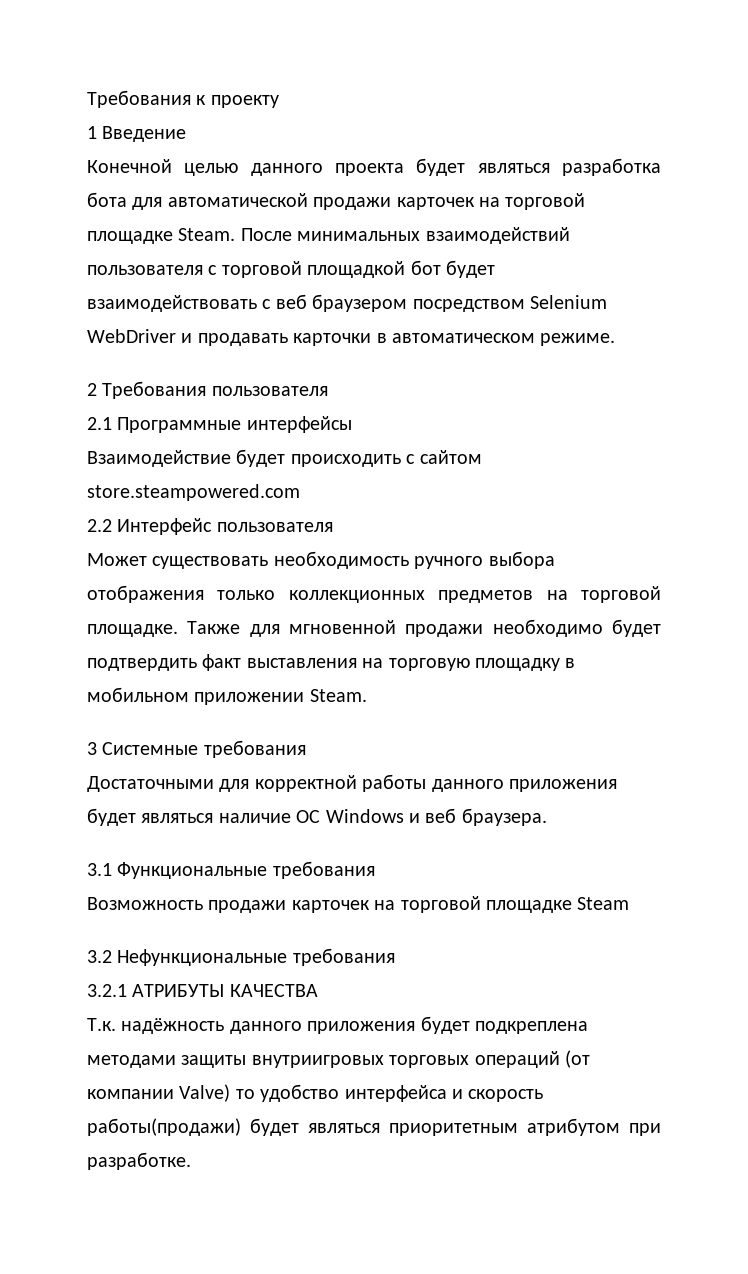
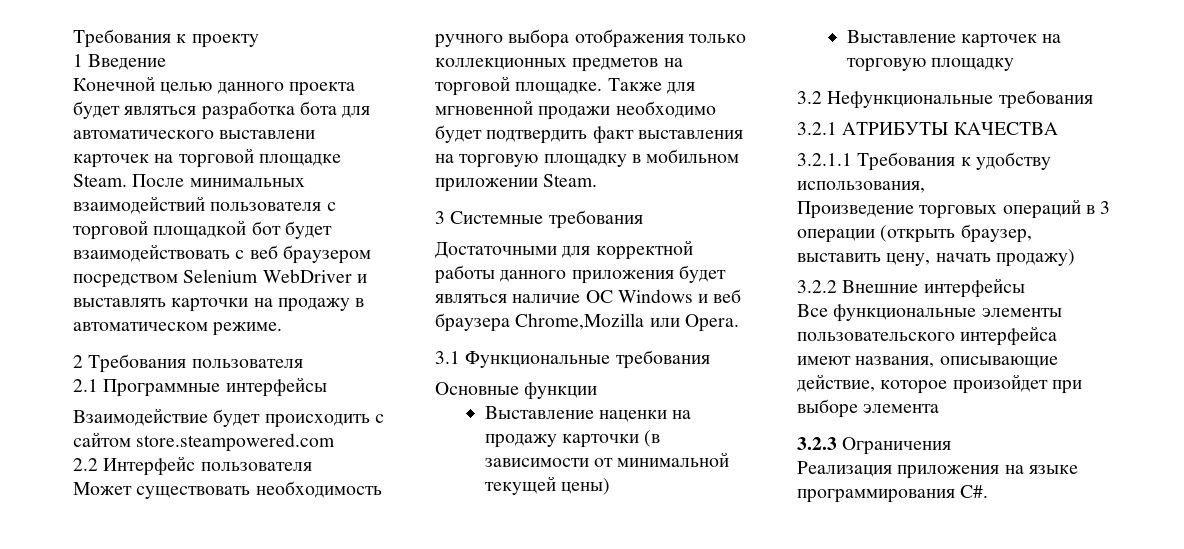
- Конечной целью данного проекта будет являться разработка бота для автоматической продажи карточек на торговой площадке Steam.
+ Конечной целью данного проекта будет являться разработка бота для автоматического выставлени карточек на торговой площадке Steam.
- После минимальных взаимодействий пользователя с торговой площадкой бот будет взаимодействовать с веб браузером посредством Selenium WebDriver и продавать карточки в автоматическом режиме.
+ После минимальных взаимодействий пользователя с торговой площадкой бот будет взаимодействовать с веб браузером посредством Selenium WebDriver и выставлять карточки на продажу в автоматическом режиме.
- Достаточными для корректной работы данного приложения будет являться наличие ОС Windows и веб браузера.
+ Достаточными для корректной работы данного приложения будет являться наличие ОС Windows и веб браузера Chrome,Mozilla или Opera.
- Возможность продажи карточек на торговой площадке Steam
+ Основные функции
+ Выставление наценки на продажу карточки (в зависимости от минимальной текущей цены)
+ Выставление карточек на торговую площадку
- Т.к. надёжность данного приложения будет подкреплена методами защиты внутриигровых торговых операций (от компании Valve) то удобство интерфейса и скорость работы(продажи) будет являться приоритетным атрибутом при разработке.
+ 3.2.1.1 Требования к удобству использования,
+ Произведение торговых операций в 3 операции (открыть браузер, выставить цену, начать продажу)
+ 3.2.2 Внешние интерфейсы
+ Все функциональные элементы пользовательского интерфейса имеют названия, описывающие действие, которое произойдет при выборе элемента
+ 3.2.3 Ограничения
+ Реализация приложения на языке программирования С#.

